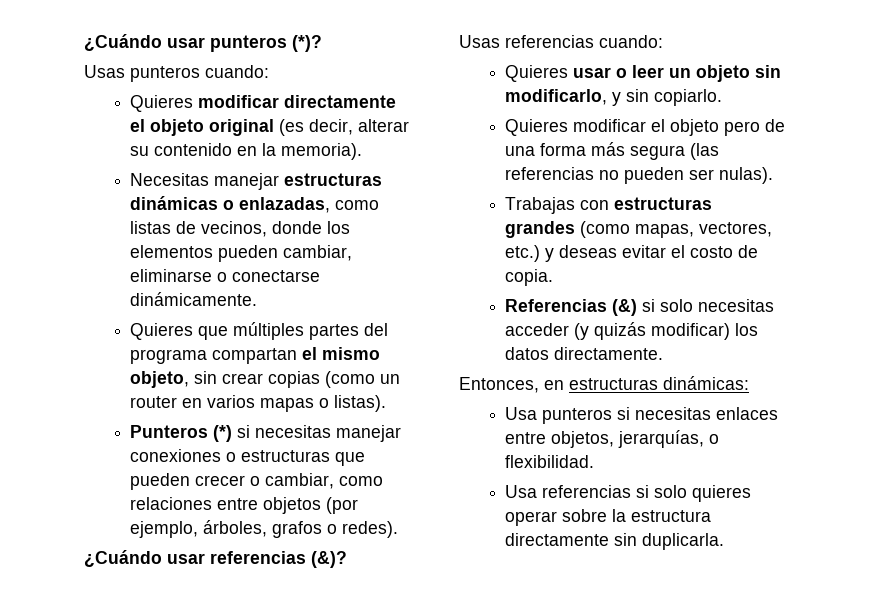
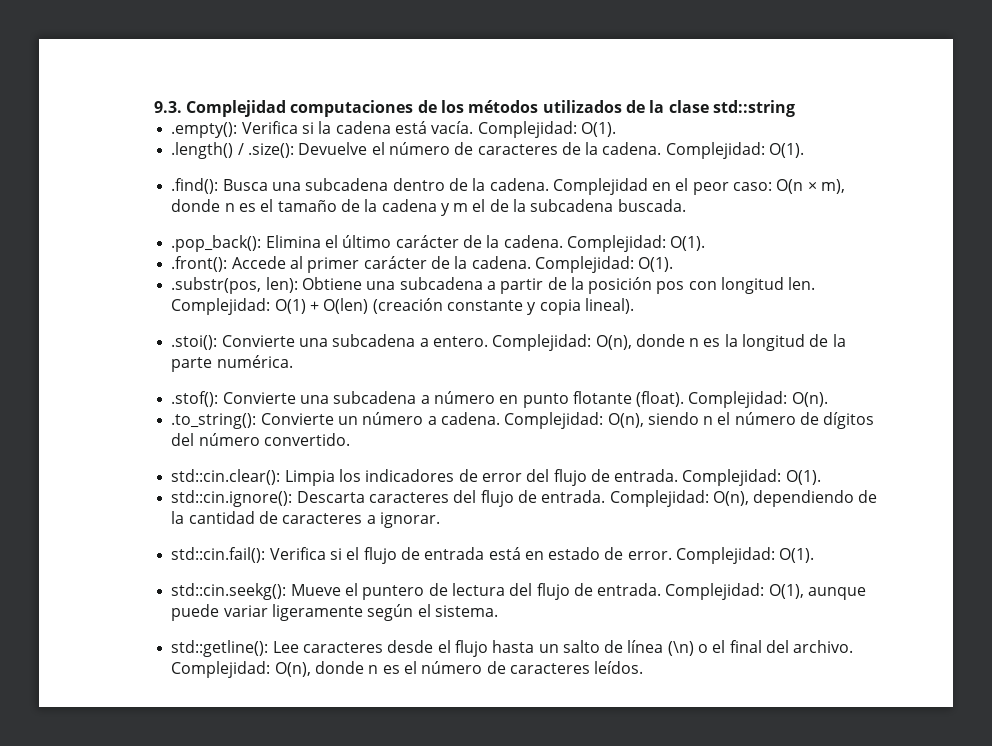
- ¿Cuándo usar punteros (*)?
- Usas punteros cuando:
- Quieres modificar directamente el objeto original (es decir, alterar su contenido en la memoria).
- Necesitas manejar estructuras dinámicas o enlazadas, como listas de vecinos, donde los elementos pueden cambiar, eliminarse o conectarse dinámicamente.
- Quieres que múltiples partes del programa compartan el mismo objeto, sin crear copias (como un router en varios mapas o listas).
- Punteros (*) si necesitas manejar conexiones o estructuras que pueden crecer o cambiar, como relaciones entre objetos (por ejemplo, árboles, grafos o redes).
- ¿Cuándo usar referencias (&)?
- Usas referencias cuando:
- Quieres usar o leer un objeto sin modificarlo, y sin copiarlo.
- Quieres modificar el objeto pero de una forma más segura (las referencias no pueden ser nulas).
- Trabajas con estructuras grandes (como mapas, vectores, etc.) y deseas evitar el costo de copia.
- Referencias (&) si solo necesitas acceder (y quizás modificar) los datos directamente.
- Entonces, en estructuras dinámicas:
- Usa punteros si necesitas enlaces entre objetos, jerarquías, o flexibilidad.
- Usa referencias si solo quieres operar sobre la estructura directamente sin duplicarla.
+ 9.3. Complejidad computaciones de los métodos utilizados de la clase std::string
+ .empty(): Verifica si la cadena está vacía. Complejidad: O(1).
+ .length() / .size(): Devuelve el número de caracteres de la cadena. Complejidad: O(1).
+ .find(): Busca una subcadena dentro de la cadena. Complejidad en el peor caso: O(n × m), donde n es el tamaño de la cadena y m el de la subcadena buscada.
+ .pop_back(): Elimina el último carácter de la cadena. Complejidad: O(1).
+ .front(): Accede al primer carácter de la cadena. Complejidad: O(1).
+ .substr(pos, len): Obtiene una subcadena a partir de la posición pos con longitud len. Complejidad: O(1) + O(len) (creación constante y copia lineal).
+ .stoi(): Convierte una subcadena a entero. Complejidad: O(n), donde n es la longitud de la parte numérica.
+ .stof(): Convierte una subcadena a número en punto flotante (float). Complejidad: O(n).
+ .to_string(): Convierte un número a cadena. Complejidad: O(n), siendo n el número de dígitos del número convertido.
+ std::cin.clear(): Limpia los indicadores de error del flujo de entrada. Complejidad: O(1).
+ std::cin.ignore(): Descarta caracteres del flujo de entrada. Complejidad: O(n), dependiendo de la cantidad de caracteres a ignorar.
+ std::cin.fail(): Verifica si el flujo de entrada está en estado de error. Complejidad: O(1).
+ std::cin.seekg(): Mueve el puntero de lectura del flujo de entrada. Complejidad: O(1), aunque puede variar ligeramente según el sistema.
+ std::getline(): Lee caracteres desde el flujo hasta un salto de línea (\n) o el final del archivo. Complejidad: O(n), donde n es el número de caracteres leídos.

